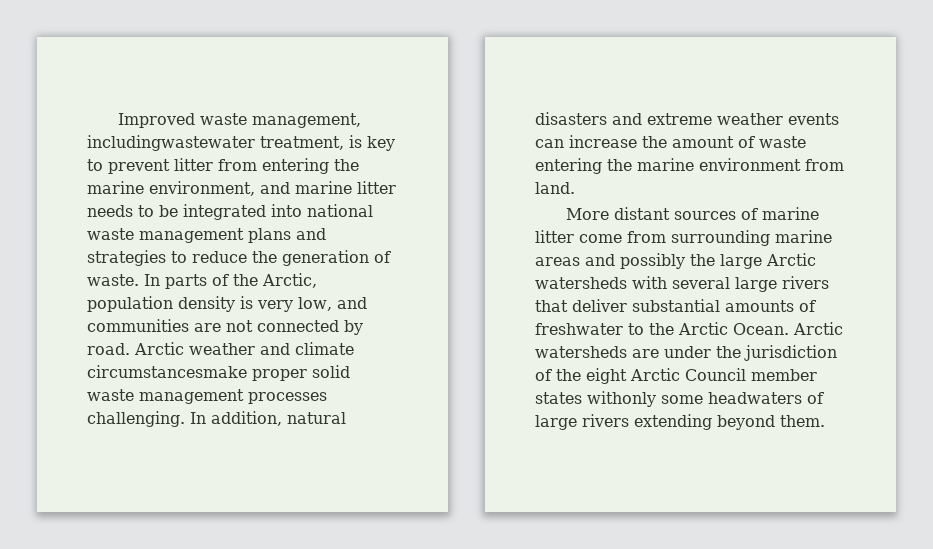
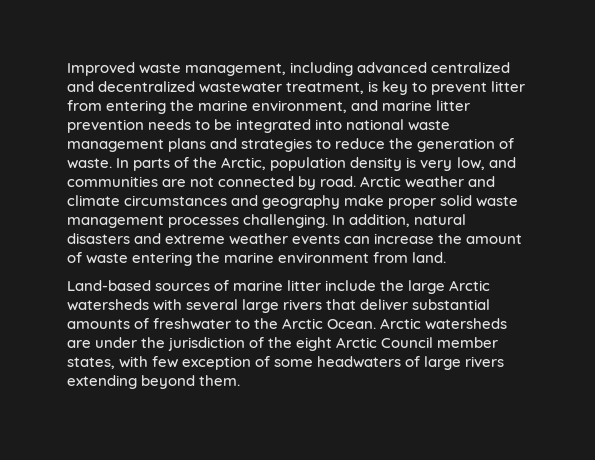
- Improved waste management, includingwastewater treatment, is key to prevent litter from entering the marine environment, and marine litter needs to be integrated into national waste management plans and strategies to reduce the generation of waste.
+ Improved waste management, including advanced centralized and decentralized wastewater treatment, is key to prevent litter from entering the marine environment, and marine litter prevention needs to be integrated into national waste management plans and strategies to reduce the generation of waste.
- Arctic weather and climate circumstancesmake proper solid waste management processes challenging.
+ Arctic weather and climate circumstances and geography make proper solid waste management processes challenging.
- More distant sources of marine litter come from surrounding marine areas and possibly the large Arctic watersheds with several large rivers that deliver substantial amounts of freshwater to the Arctic Ocean.
+ Land-based sources of marine litter include the large Arctic watersheds with several large rivers that deliver substantial amounts of freshwater to the Arctic Ocean.
- Arctic watersheds are under the jurisdiction of the eight Arctic Council member states withonly some headwaters of large rivers extending beyond them.
+ Arctic watersheds are under the jurisdiction of the eight Arctic Council member states, with few exception of some headwaters of large rivers extending beyond them.

